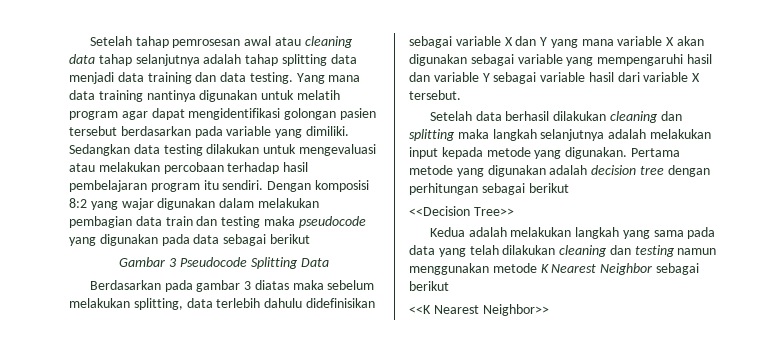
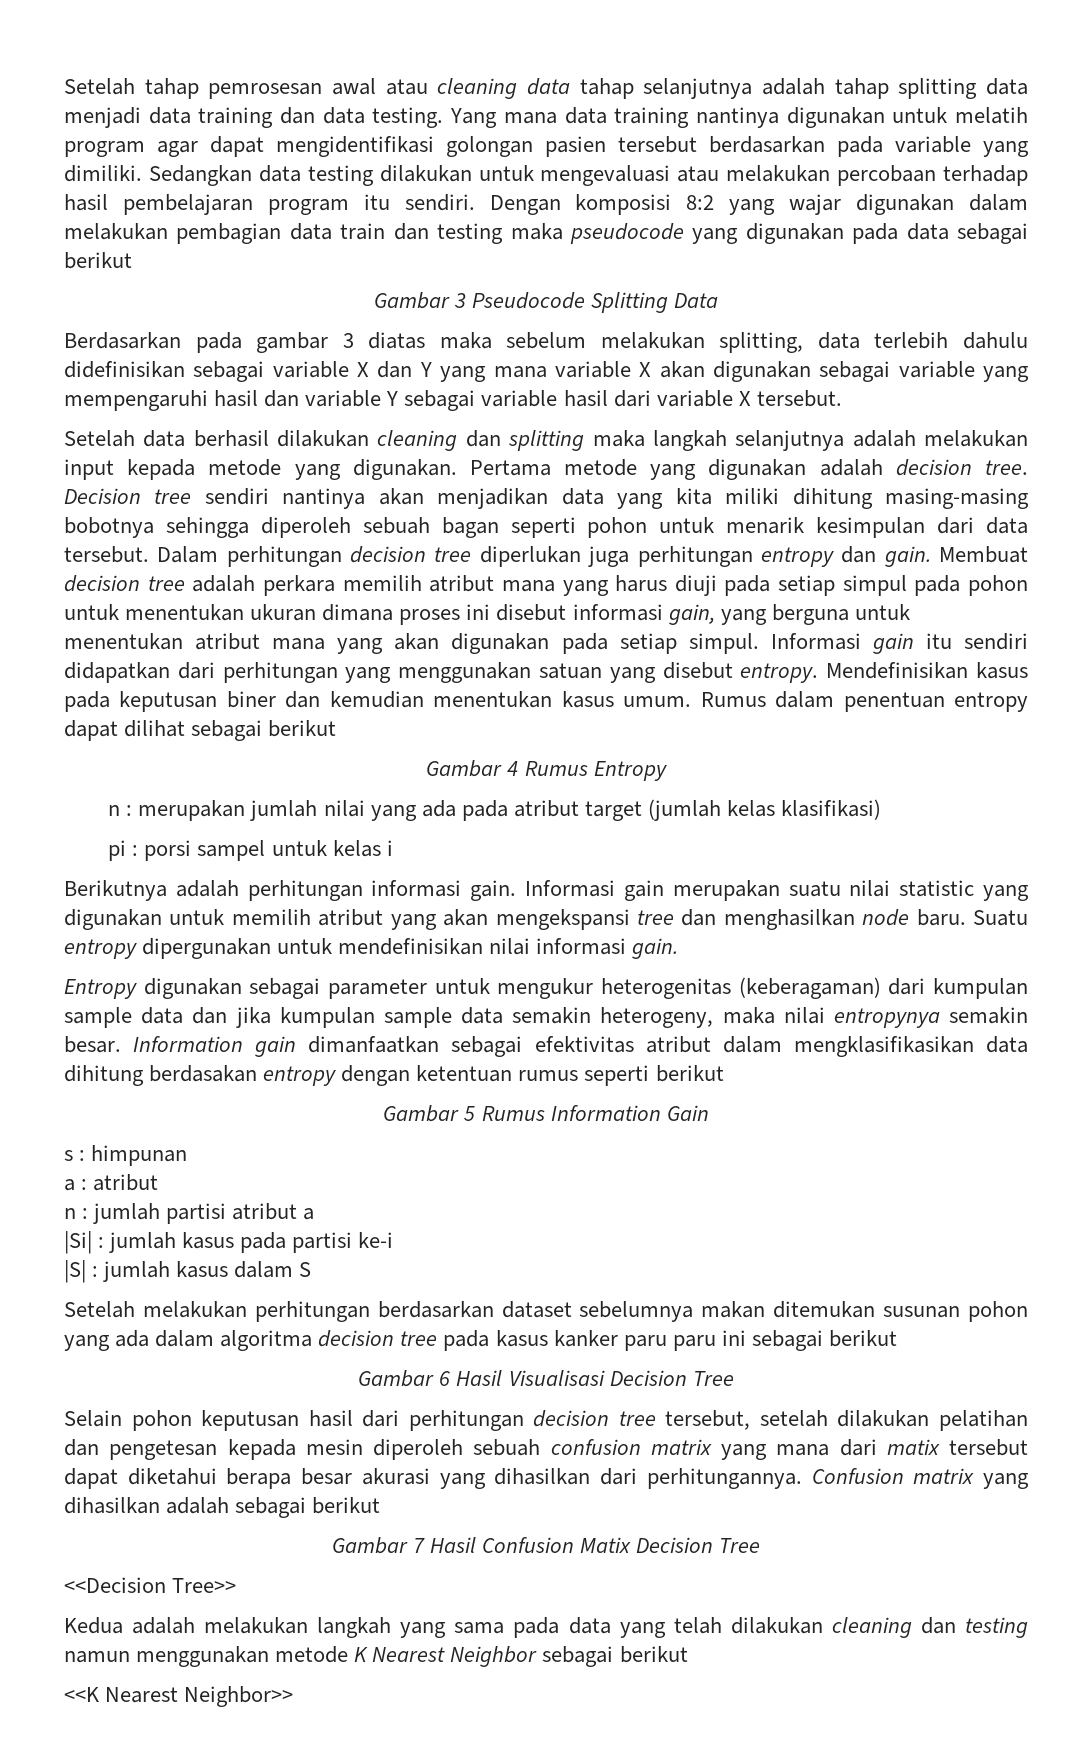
- Pertama metode yang digunakan adalah decision tree dengan perhitungan sebagai berikut
+ Pertama metode yang digunakan adalah decision tree. Decision tree sendiri nantinya akan menjadikan data yang kita miliki dihitung masing-masing bobotnya sehingga diperoleh sebuah bagan seperti pohon untuk menarik kesimpulan dari data tersebut. Dalam perhitungan decision tree diperlukan juga perhitungan entropy dan gain. Membuat decision tree adalah perkara memilih atribut mana yang harus diuji pada setiap simpul pada pohon untuk menentukan ukuran dimana proses ini disebut informasi gain, yang berguna untuk menentukan atribut mana yang akan digunakan pada setiap simpul. Informasi gain itu sendiri didapatkan dari perhitungan yang menggunakan satuan yang disebut entropy. Mendefinisikan kasus pada keputusan biner dan kemudian menentukan kasus umum. Rumus dalam penentuan entropy dapat dilihat sebagai berikut
+ Gambar 4 Rumus Entropy
+ n : merupakan jumlah nilai yang ada pada atribut target (jumlah kelas klasifikasi)
+ pi : porsi sampel untuk kelas i
+ Berikutnya adalah perhitungan informasi gain. Informasi gain merupakan suatu nilai statistic yang digunakan untuk memilih atribut yang akan mengekspansi tree dan menghasilkan node baru. Suatu entropy dipergunakan untuk mendefinisikan nilai informasi gain.
+ Entropy digunakan sebagai parameter untuk mengukur heterogenitas (keberagaman) dari kumpulan sample data dan jika kumpulan sample data semakin heterogeny, maka nilai entropynya semakin besar. Information gain dimanfaatkan sebagai efektivitas atribut dalam mengklasifikasikan data dihitung berdasakan entropy dengan ketentuan rumus seperti berikut
+ Gambar 5 Rumus Information Gain
+ s : himpunan
+ a : atribut
+ n : jumlah partisi atribut a
+ |Si| : jumlah kasus pada partisi ke-i
+ |S| : jumlah kasus dalam S
+ Setelah melakukan perhitungan berdasarkan dataset sebelumnya makan ditemukan susunan pohon yang ada dalam algoritma decision tree pada kasus kanker paru paru ini sebagai berikut
+ Gambar 6 Hasil Visualisasi Decision Tree
+ Selain pohon keputusan hasil dari perhitungan decision tree tersebut, setelah dilakukan pelatihan dan pengetesan kepada mesin diperoleh sebuah confusion matrix yang mana dari matix tersebut dapat diketahui berapa besar akurasi yang dihasilkan dari perhitungannya. Confusion matrix yang dihasilkan adalah sebagai berikut
+ Gambar 7 Hasil Confusion Matix Decision Tree

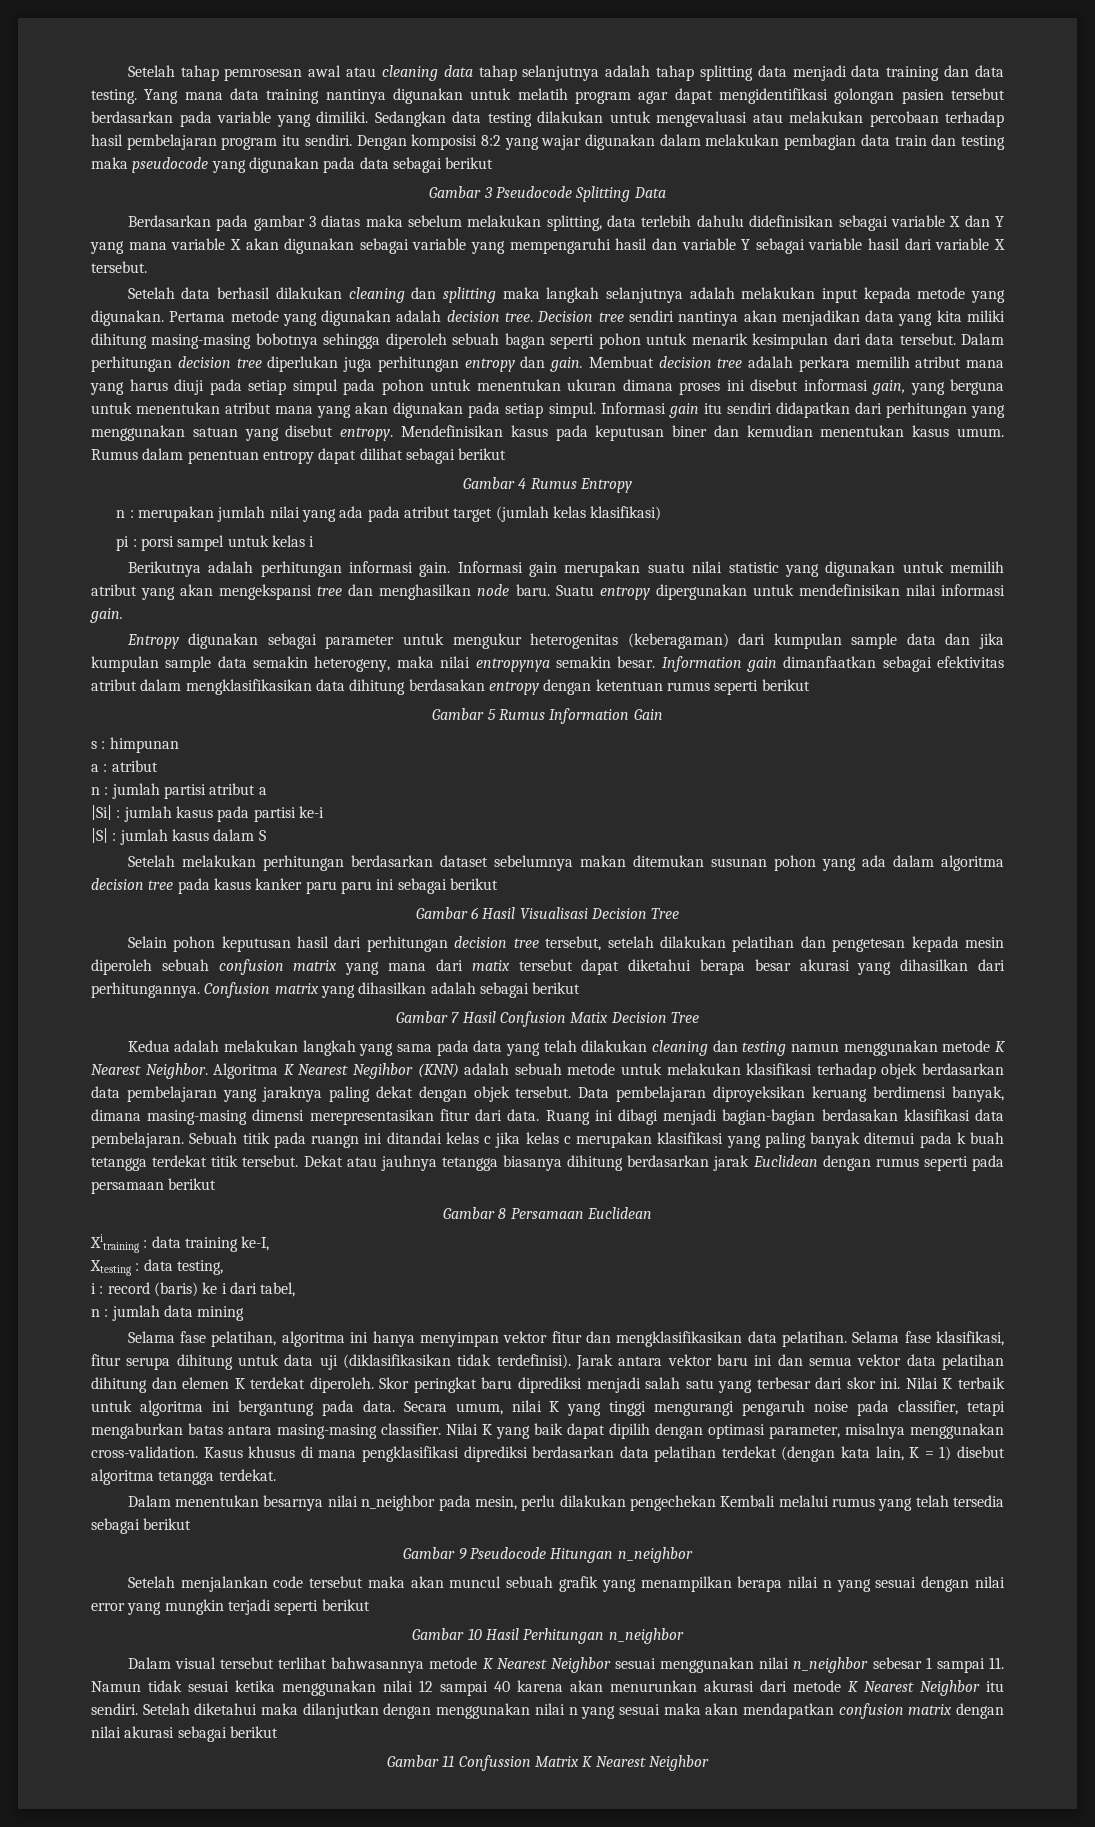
- <<Decision Tree>>
- Kedua adalah melakukan langkah yang sama pada data yang telah dilakukan cleaning dan testing namun menggunakan metode K Nearest Neighbor sebagai berikut
- <<K Nearest Neighbor>>
+ Kedua adalah melakukan langkah yang sama pada data yang telah dilakukan cleaning dan testing namun menggunakan metode K Nearest Neighbor. Algoritma K Nearest Negihbor (KNN) adalah sebuah metode untuk melakukan klasifikasi terhadap objek berdasarkan data pembelajaran yang jaraknya paling dekat dengan objek tersebut. Data pembelajaran diproyeksikan keruang berdimensi banyak, dimana masing-masing dimensi merepresentasikan fitur dari data. Ruang ini dibagi menjadi bagian-bagian berdasakan klasifikasi data pembelajaran. Sebuah titik pada ruangn ini ditandai kelas c jika kelas c merupakan klasifikasi yang paling banyak ditemui pada k buah tetangga terdekat titik tersebut. Dekat atau jauhnya tetangga biasanya dihitung berdasarkan jarak Euclidean dengan rumus seperti pada persamaan berikut
+ Gambar 8 Persamaan Euclidean
+ Xitraining : data training ke-I,
+ Xtesting : data testing,
+ i : record (baris) ke i dari tabel,
+ n : jumlah data mining
+ Selama fase pelatihan, algoritma ini hanya menyimpan vektor fitur dan mengklasifikasikan data pelatihan. Selama fase klasifikasi, fitur serupa dihitung untuk data uji (diklasifikasikan tidak terdefinisi). Jarak antara vektor baru ini dan semua vektor data pelatihan dihitung dan elemen K terdekat diperoleh. Skor peringkat baru diprediksi menjadi salah satu yang terbesar dari skor ini. Nilai K terbaik untuk algoritma ini bergantung pada data. Secara umum, nilai K yang tinggi mengurangi pengaruh noise pada classifier, tetapi mengaburkan batas antara masing-masing classifier. Nilai K yang baik dapat dipilih dengan optimasi parameter, misalnya menggunakan cross-validation. Kasus khusus di mana pengklasifikasi diprediksi berdasarkan data pelatihan terdekat (dengan kata lain, K = 1) disebut algoritma tetangga terdekat.
+ Dalam menentukan besarnya nilai n_neighbor pada mesin, perlu dilakukan pengechekan Kembali melalui rumus yang telah tersedia sebagai berikut
+ Gambar 9 Pseudocode Hitungan n_neighbor
+ Setelah menjalankan code tersebut maka akan muncul sebuah grafik yang menampilkan berapa nilai n yang sesuai dengan nilai error yang mungkin terjadi seperti berikut
+ Gambar 10 Hasil Perhitungan n_neighbor
+ Dalam visual tersebut terlihat bahwasannya metode K Nearest Neighbor sesuai menggunakan nilai n_neighbor sebesar 1 sampai 11. Namun tidak sesuai ketika menggunakan nilai 12 sampai 40 karena akan menurunkan akurasi dari metode K Nearest Neighbor itu sendiri. Setelah diketahui maka dilanjutkan dengan menggunakan nilai n yang sesuai maka akan mendapatkan confusion matrix dengan nilai akurasi sebagai berikut
+ Gambar 11 Confussion Matrix K Nearest Neighbor

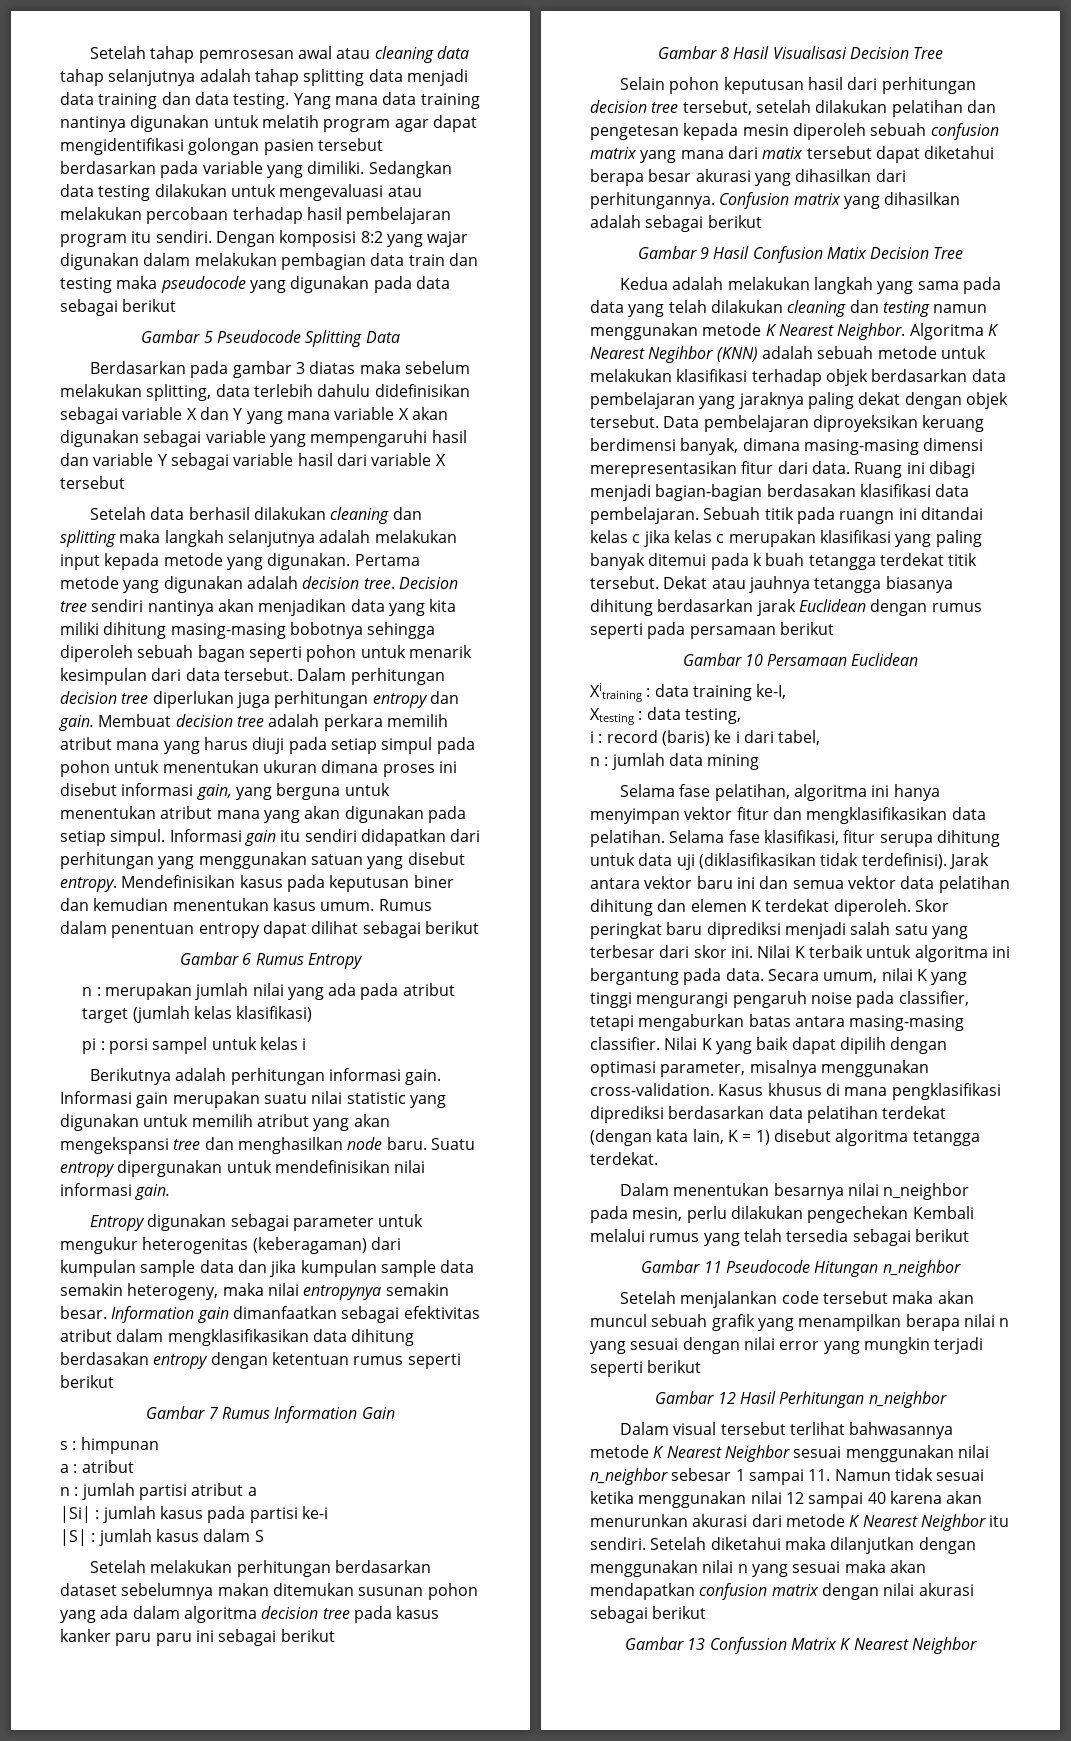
- Gambar 3 Pseudocode Splitting Data
+ Gambar 5 Pseudocode Splitting Data
- Berdasarkan pada gambar 3 diatas maka sebelum melakukan splitting, data terlebih dahulu didefinisikan sebagai variable X dan Y yang mana variable X akan digunakan sebagai variable yang mempengaruhi hasil dan variable Y sebagai variable hasil dari variable X tersebut.
+ Berdasarkan pada gambar 3 diatas maka sebelum melakukan splitting, data terlebih dahulu didefinisikan sebagai variable X dan Y yang mana variable X akan digunakan sebagai variable yang mempengaruhi hasil dan variable Y sebagai variable hasil dari variable X tersebut
- Gambar 4 Rumus Entropy
+ Gambar 6 Rumus Entropy
- Gambar 5 Rumus Information Gain
+ Gambar 7 Rumus Information Gain
- Gambar 6 Hasil Visualisasi Decision Tree
+ Gambar 8 Hasil Visualisasi Decision Tree
- Gambar 7 Hasil Confusion Matix Decision Tree
+ Gambar 9 Hasil Confusion Matix Decision Tree
- Gambar 8 Persamaan Euclidean
+ Gambar 10 Persamaan Euclidean
- Gambar 9 Pseudocode Hitungan n_neighbor
+ Gambar 11 Pseudocode Hitungan n_neighbor
- Gambar 10 Hasil Perhitungan n_neighbor
+ Gambar 12 Hasil Perhitungan n_neighbor
- Gambar 11 Confussion Matrix K Nearest Neighbor
+ Gambar 13 Confussion Matrix K Nearest Neighbor

